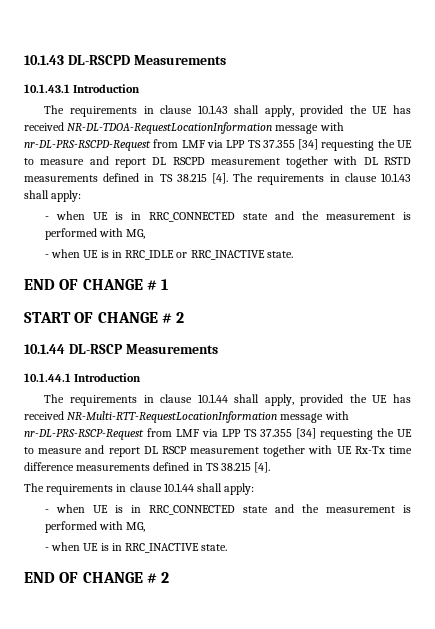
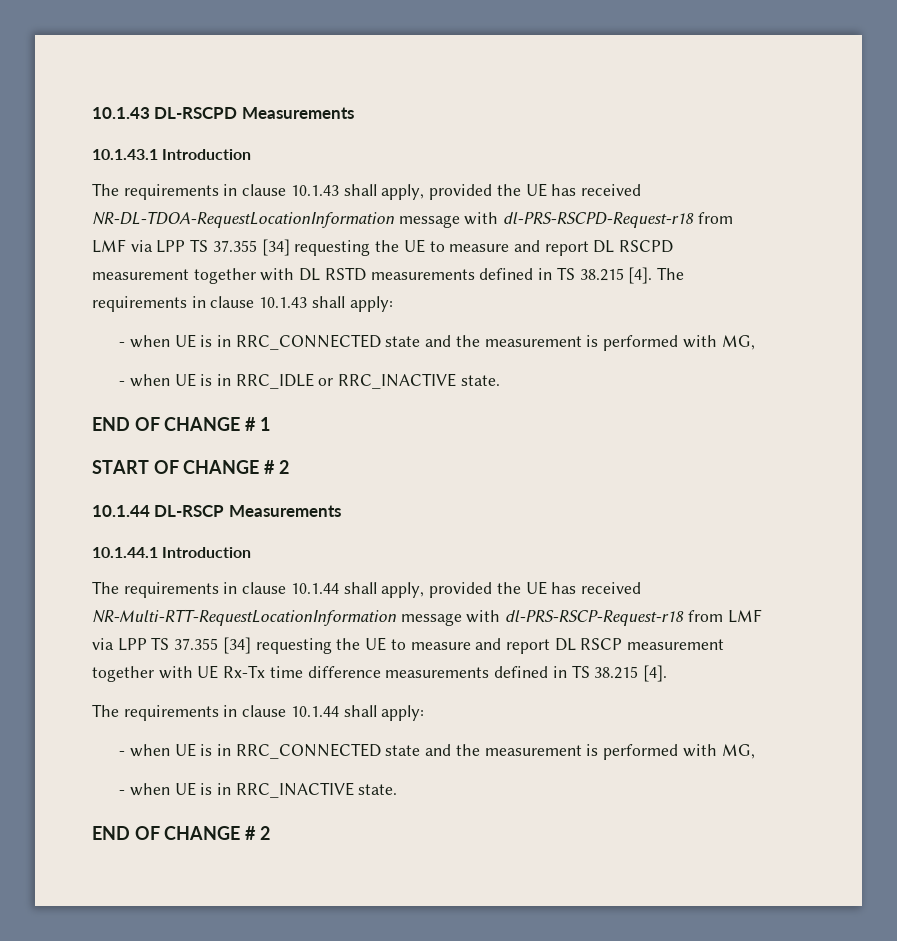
- The requirements in clause 10.1.43 shall apply, provided the UE has received NR-DL-TDOA-RequestLocationInformation message with nr-DL-PRS-RSCPD-Request from LMF via LPP TS 37.355 [34] requesting the UE to measure and report DL RSCPD measurement together with DL RSTD measurements defined in TS 38.215 [4].
+ The requirements in clause 10.1.43 shall apply, provided the UE has received NR-DL-TDOA-RequestLocationInformation message with dl-PRS-RSCPD-Request-r18 from LMF via LPP TS 37.355 [34] requesting the UE to measure and report DL RSCPD measurement together with DL RSTD measurements defined in TS 38.215 [4].
- The requirements in clause 10.1.44 shall apply, provided the UE has received NR-Multi-RTT-RequestLocationInformation message with nr-DL-PRS-RSCP-Request from LMF via LPP TS 37.355 [34] requesting the UE to measure and report DL RSCP measurement together with UE Rx-Tx time difference measurements defined in TS 38.215 [4].
+ The requirements in clause 10.1.44 shall apply, provided the UE has received NR-Multi-RTT-RequestLocationInformation message with dl-PRS-RSCP-Request-r18 from LMF via LPP TS 37.355 [34] requesting the UE to measure and report DL RSCP measurement together with UE Rx-Tx time difference measurements defined in TS 38.215 [4].

